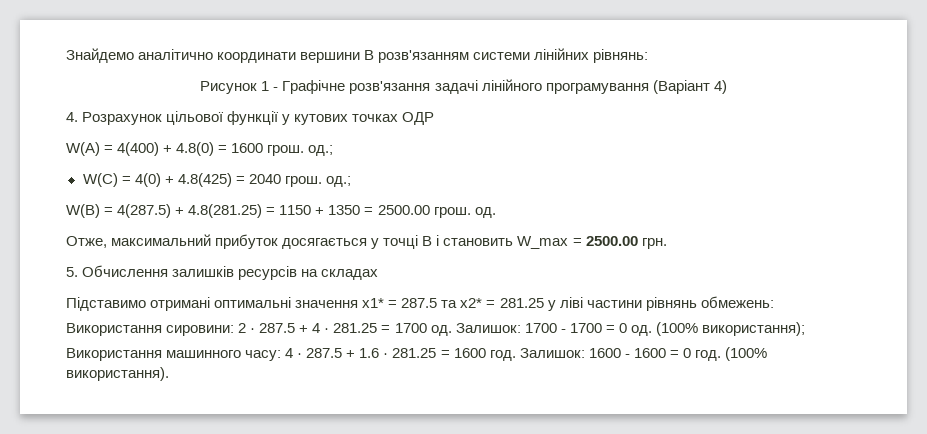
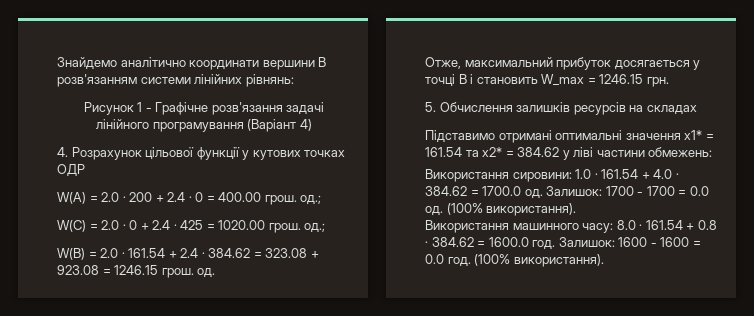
- W(A) = 4(400) + 4.8(0) = 1600 грош. од.;
- W(C) = 4(0) + 4.8(425) = 2040 грош. од.;
- W(B) = 4(287.5) + 4.8(281.25) = 1150 + 1350 = 2500.00 грош. од.
+ W(A) = 2.0 · 200 + 2.4 · 0 = 400.00 грош. од.;
+ W(C) = 2.0 · 0 + 2.4 · 425 = 1020.00 грош. од.;
+ W(B) = 2.0 · 161.54 + 2.4 · 384.62 = 323.08 + 923.08 = 1246.15 грош. од.
- Отже, максимальний прибуток досягається у точці B і становить W_max = 2500.00 грн.
+ Отже, максимальний прибуток досягається у точці B і становить W_max = 1246.15 грн.
- Підставимо отримані оптимальні значення x1* = 287.5 та x2* = 281.25 у ліві частини рівнянь обмежень:
+ Підставимо отримані оптимальні значення x1* = 161.54 та x2* = 384.62 у ліві частини обмежень:
- Використання сировини: 2 · 287.5 + 4 · 281.25 = 1700 од.
+ Використання сировини: 1.0 · 161.54 + 4.0 · 384.62 = 1700.0 од.
- Залишок: 1700 - 1700 = 0 од. (100% використання);
+ Залишок: 1700 - 1700 = 0.0 од. (100% використання).
- Використання машинного часу: 4 · 287.5 + 1.6 · 281.25 = 1600 год.
+ Використання машинного часу: 8.0 · 161.54 + 0.8 · 384.62 = 1600.0 год.
- Залишок: 1600 - 1600 = 0 год.
+ Залишок: 1600 - 1600 = 0.0 год.

